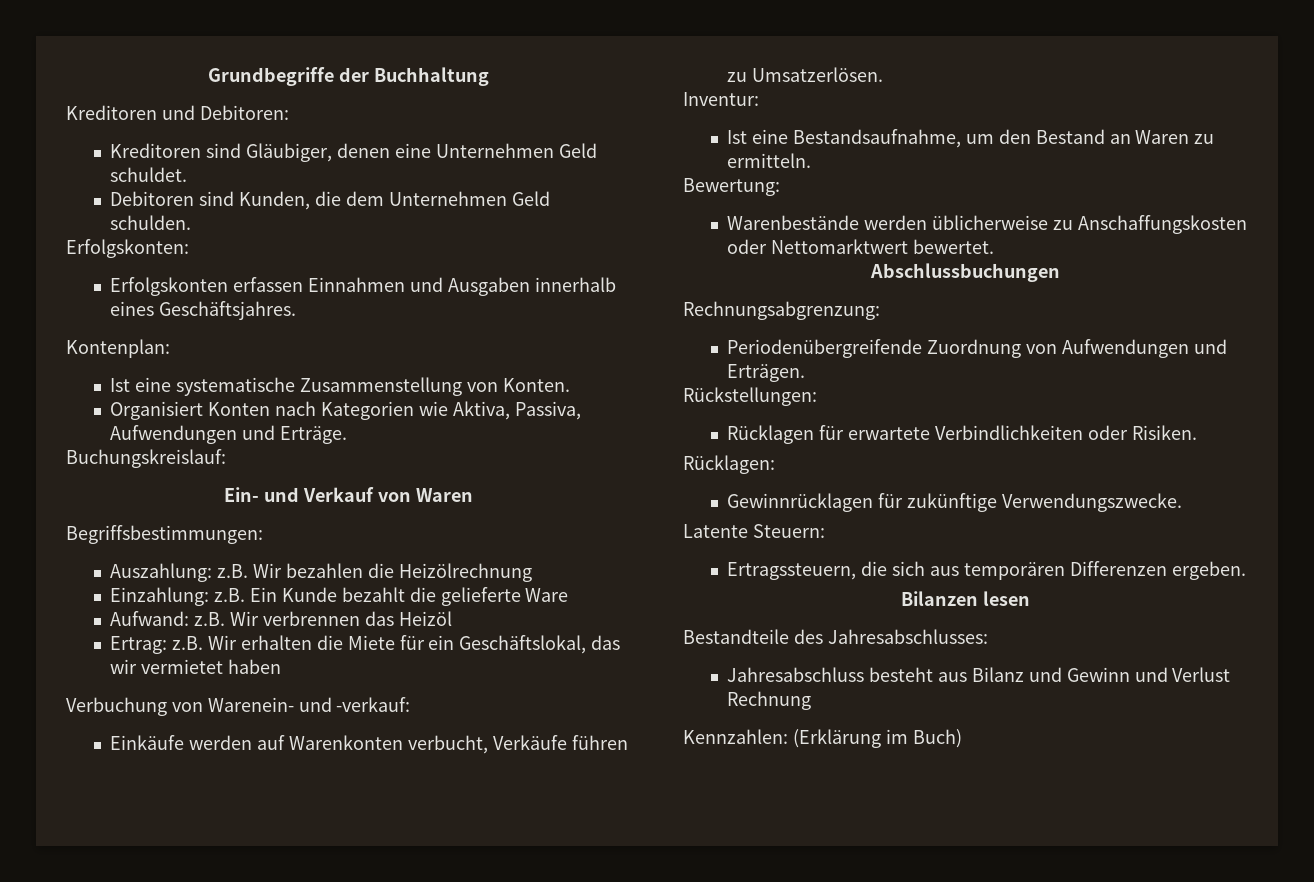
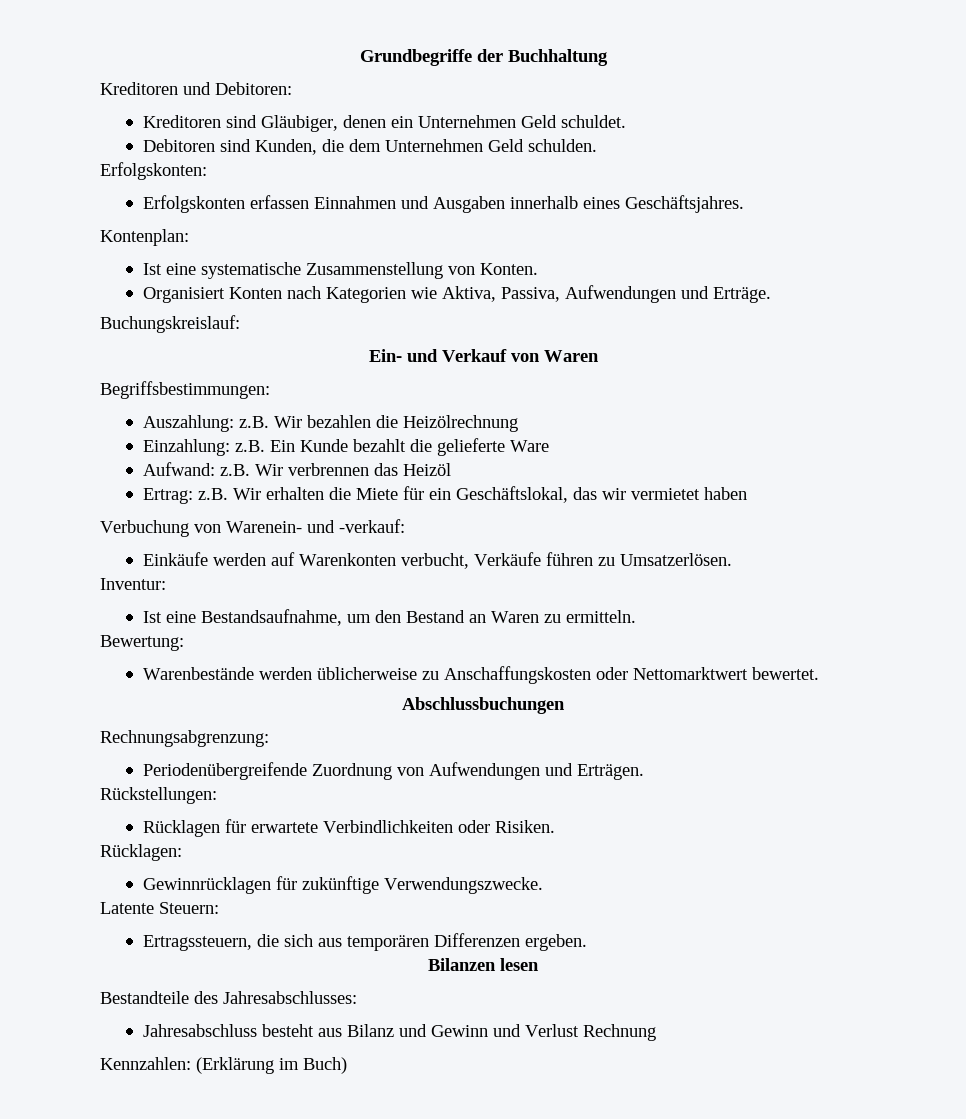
- Kreditoren sind Gläubiger, denen eine Unternehmen Geld schuldet.
+ Kreditoren sind Gläubiger, denen ein Unternehmen Geld schuldet.

